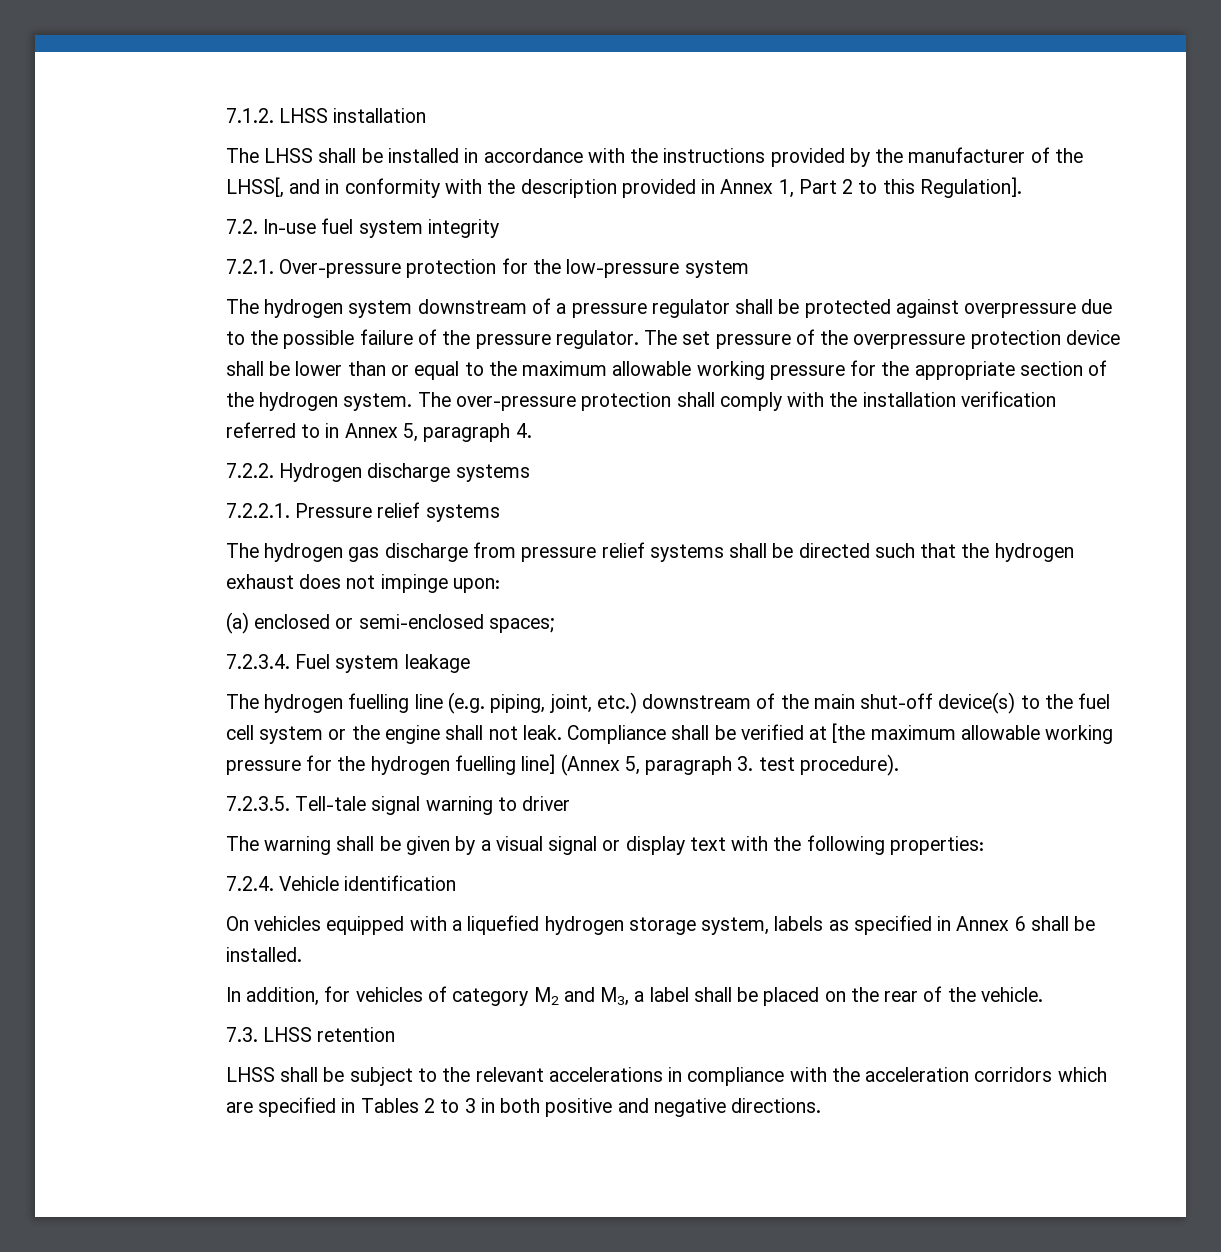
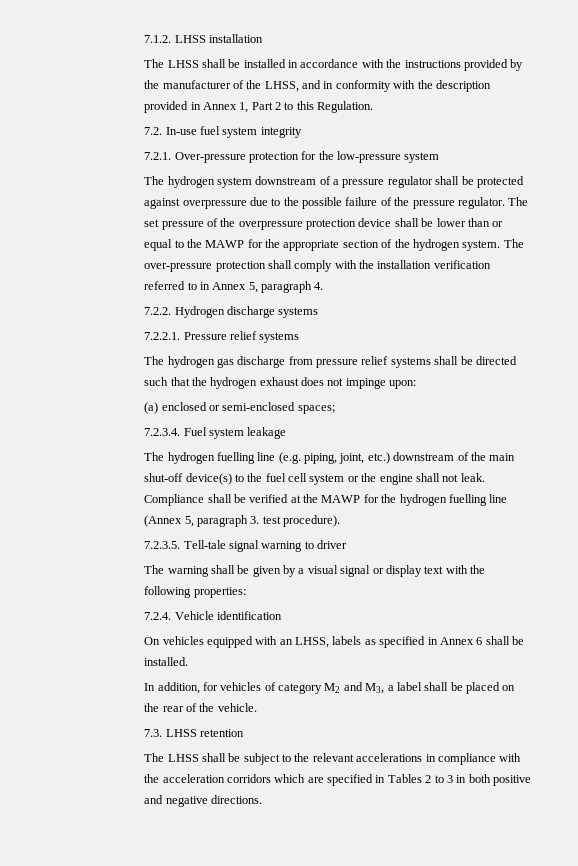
- The LHSS shall be installed in accordance with the instructions provided by the manufacturer of the LHSS[, and in conformity with the description provided in Annex 1, Part 2 to this Regulation].
+ The LHSS shall be installed in accordance with the instructions provided by the manufacturer of the LHSS, and in conformity with the description provided in Annex 1, Part 2 to this Regulation.
- The set pressure of the overpressure protection device shall be lower than or equal to the maximum allowable working pressure for the appropriate section of the hydrogen system.
+ The set pressure of the overpressure protection device shall be lower than or equal to the MAWP for the appropriate section of the hydrogen system.
- Compliance shall be verified at [the maximum allowable working pressure for the hydrogen fuelling line] (Annex 5, paragraph 3. test procedure).
+ Compliance shall be verified at the MAWP for the hydrogen fuelling line (Annex 5, paragraph 3. test procedure).
- On vehicles equipped with a liquefied hydrogen storage system, labels as specified in Annex 6 shall be installed.
+ On vehicles equipped with an LHSS, labels as specified in Annex 6 shall be installed.
- LHSS shall be subject to the relevant accelerations in compliance with the acceleration corridors which are specified in Tables 2 to 3 in both positive and negative directions.
+ The LHSS shall be subject to the relevant accelerations in compliance with the acceleration corridors which are specified in Tables 2 to 3 in both positive and negative directions.

